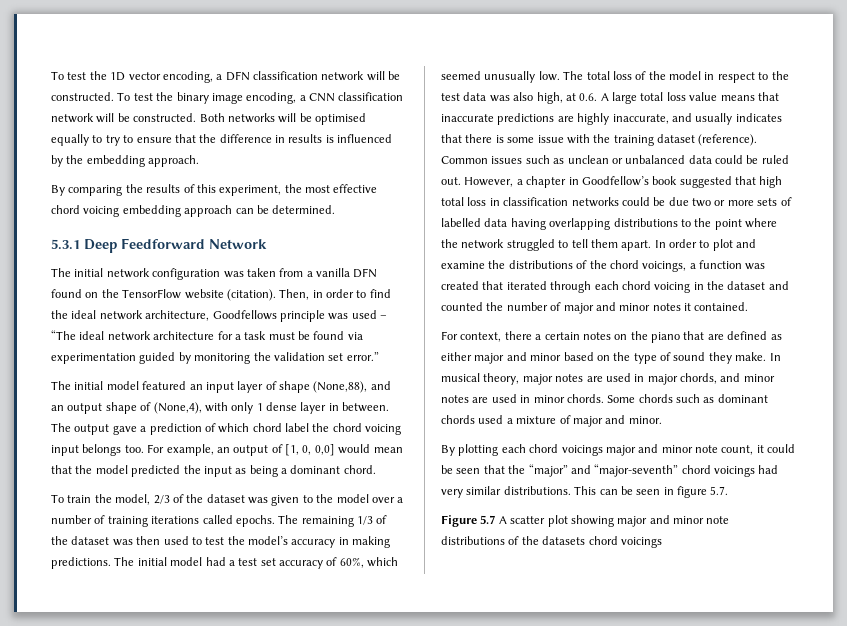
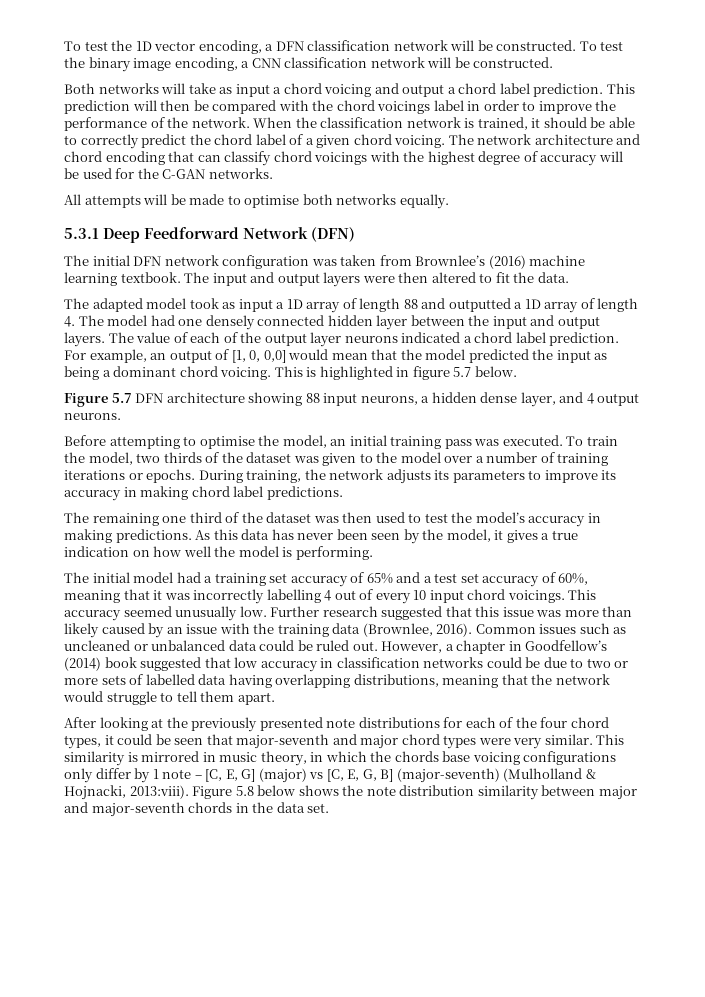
- To test the binary image encoding, a CNN classification network will be constructed. Both networks will be optimised equally to try to ensure that the difference in results is influenced by the embedding approach.
- By comparing the results of this experiment, the most effective chord voicing embedding approach can be determined.
+ To test the binary image encoding, a CNN classification network will be constructed.
+ Both networks will take as input a chord voicing and output a chord label prediction. This prediction will then be compared with the chord voicings label in order to improve the performance of the network. When the classification network is trained, it should be able to correctly predict the chord label of a given chord voicing. The network architecture and chord encoding that can classify chord voicings with the highest degree of accuracy will be used for the C-GAN networks.
+ All attempts will be made to optimise both networks equally.
- 5.3.1 Deep Feedforward Network
- The initial network configuration was taken from a vanilla DFN found on the TensorFlow website (citation). Then, in order to find the ideal network architecture, Goodfellows principle was used – “The ideal network architecture for a task must be found via experimentation guided by monitoring the validation set error.”
- The initial model featured an input layer of shape (None,88), and an output shape of (None,4), with only 1 dense layer in between. The output gave a prediction of which chord label the chord voicing input belongs too.
+ 5.3.1 Deep Feedforward Network (DFN)
+ The initial DFN network configuration was taken from Brownlee’s (2016) machine learning textbook. The input and output layers were then altered to fit the data.
+ The adapted model took as input a 1D array of length 88 and outputted a 1D array of length 4. The model had one densely connected hidden layer between the input and output layers. The value of each of the output layer neurons indicated a chord label prediction.
- For example, an output of [1, 0, 0,0] would mean that the model predicted the input as being a dominant chord.
- To train the model, 2/3 of the dataset was given to the model over a number of training iterations called epochs. The remaining 1/3 of the dataset was then used to test the model’s accuracy in making predictions. The initial model had a test set accuracy of 60%, which seemed unusually low. The total loss of the model in respect to the test data was also high, at 0.6. A large total loss value means that inaccurate predictions are highly inaccurate, and usually indicates that there is some issue with the training dataset (reference).
+ For example, an output of [1, 0, 0,0] would mean that the model predicted the input as being a dominant chord voicing. This is highlighted in figure 5.7 below.
+ Figure 5.7 DFN architecture showing 88 input neurons, a hidden dense layer, and 4 output neurons.
+ Before attempting to optimise the model, an initial training pass was executed. To train the model, two thirds of the dataset was given to the model over a number of training iterations or epochs. During training, the network adjusts its parameters to improve its accuracy in making chord label predictions.
+ The remaining one third of the dataset was then used to test the model’s accuracy in making predictions. As this data has never been seen by the model, it gives a true indication on how well the model is performing.
+ The initial model had a training set accuracy of 65% and a test set accuracy of 60%, meaning that it was incorrectly labelling 4 out of every 10 input chord voicings. This accuracy seemed unusually low. Further research suggested that this issue was more than likely caused by an issue with the training data (Brownlee, 2016).
- Common issues such as unclean or unbalanced data could be ruled out.
+ Common issues such as uncleaned or unbalanced data could be ruled out.
- However, a chapter in Goodfellow’s book suggested that high total loss in classification networks could be due two or more sets of labelled data having overlapping distributions to the point where the network struggled to tell them apart. In order to plot and examine the distributions of the chord voicings, a function was created that iterated through each chord voicing in the dataset and counted the number of major and minor notes it contained.
- For context, there a certain notes on the piano that are defined as either major and minor based on the type of sound they make. In musical theory, major notes are used in major chords, and minor notes are used in minor chords. Some chords such as dominant chords used a mixture of major and minor.
- By plotting each chord voicings major and minor note count, it could be seen that the “major” and “major-seventh” chord voicings had very similar distributions. This can be seen in figure 5.7.
- Figure 5.7 A scatter plot showing major and minor note distributions of the datasets chord voicings
+ However, a chapter in Goodfellow’s (2014) book suggested that low accuracy in classification networks could be due to two or more sets of labelled data having overlapping distributions, meaning that the network would struggle to tell them apart.
+ After looking at the previously presented note distributions for each of the four chord types, it could be seen that major-seventh and major chord types were very similar. This similarity is mirrored in music theory, in which the chords base voicing configurations only differ by 1 note – [C, E, G] (major) vs [C, E, G, B] (major-seventh) (Mulholland & Hojnacki, 2013:viii). Figure 5.8 below shows the note distribution similarity between major and major-seventh chords in the data set.

